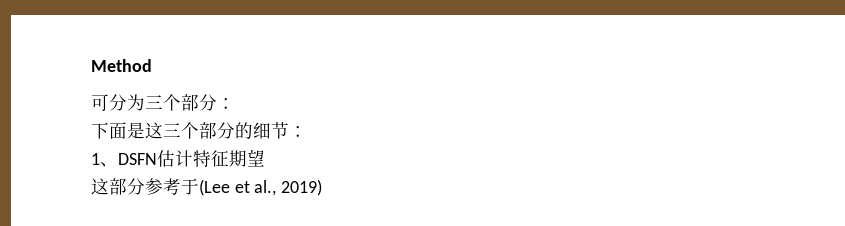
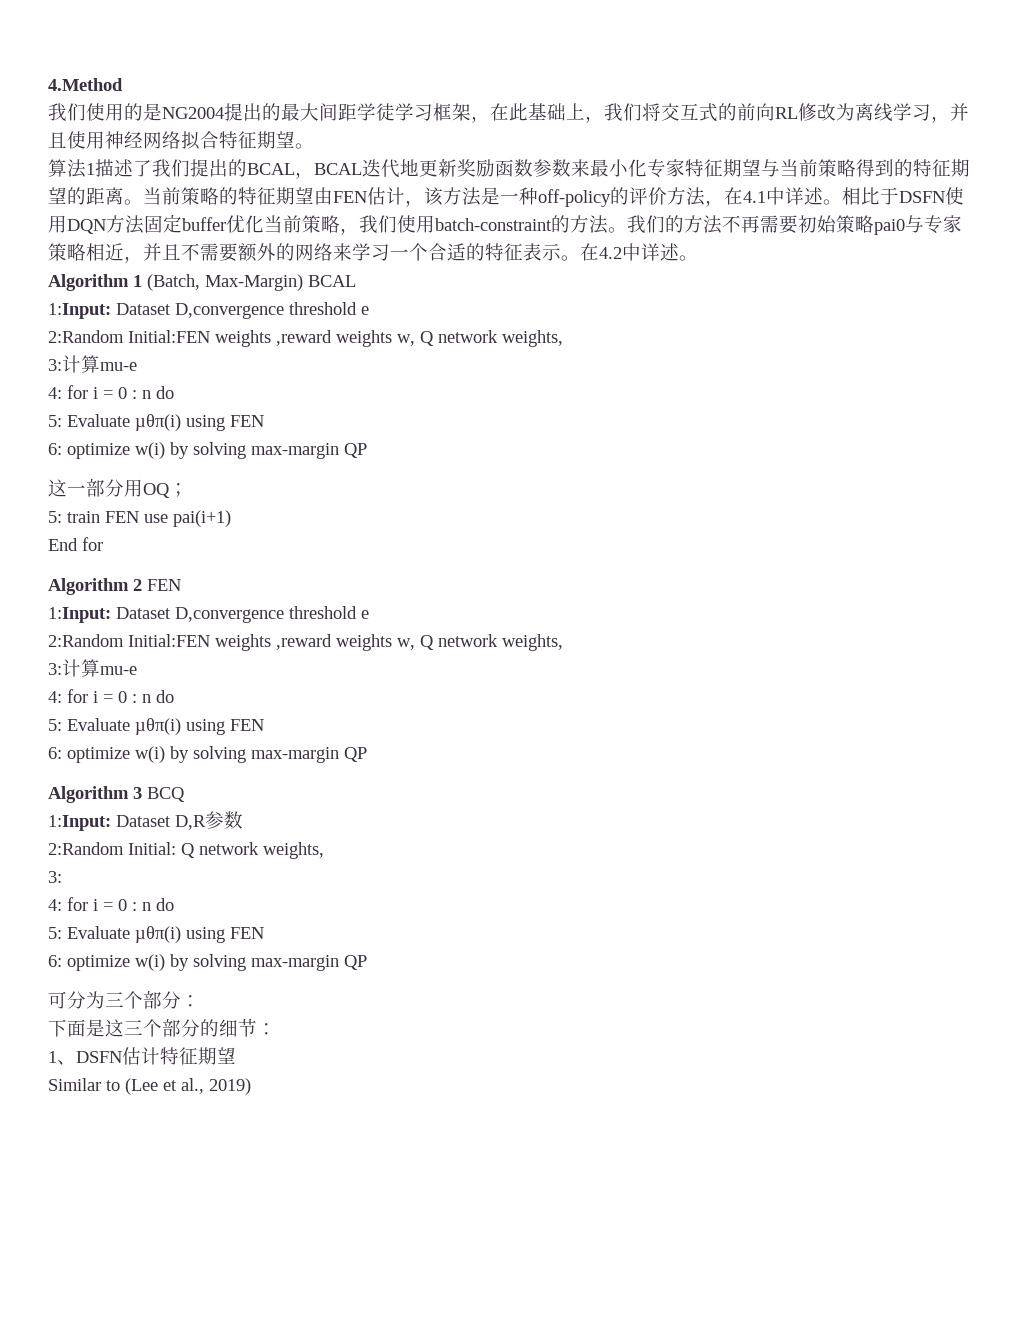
- Method
+ 4.Method
+ 我们使用的是NG2004提出的最大间距学徒学习框架，在此基础上，我们将交互式的前向RL修改为离线学习，并且使用神经网络拟合特征期望。
+ 算法1描述了我们提出的BCAL，BCAL迭代地更新奖励函数参数来最小化专家特征期望与当前策略得到的特征期望的距离。当前策略的特征期望由FEN估计，该方法是一种off-policy的评价方法，在4.1中详述。相比于DSFN使用DQN方法固定buffer优化当前策略，我们使用batch-constraint的方法。我们的方法不再需要初始策略pai0与专家策略相近，并且不需要额外的网络来学习一个合适的特征表示。在4.2中详述。
+ Algorithm 1 (Batch, Max-Margin) BCAL
+ 1:Input: Dataset D,convergence threshold e
+ 2:Random Initial:FEN weights ,reward weights w, Q network weights,
+ 3:计算mu-e
+ 4: for i = 0 : n do
+ 5: Evaluate µθπ(i) using FEN
+ 6: optimize w(i) by solving max-margin QP
+ 这一部分用OQ；
+ 5: train FEN use pai(i+1)
+ End for
+ Algorithm 2 FEN
+ 1:Input: Dataset D,convergence threshold e
+ 2:Random Initial:FEN weights ,reward weights w, Q network weights,
+ 3:计算mu-e
+ 4: for i = 0 : n do
+ 5: Evaluate µθπ(i) using FEN
+ 6: optimize w(i) by solving max-margin QP
+ Algorithm 3 BCQ
+ 1:Input: Dataset D,R参数
+ 2:Random Initial: Q network weights,
+ 3:
+ 4: for i = 0 : n do
+ 5: Evaluate µθπ(i) using FEN
+ 6: optimize w(i) by solving max-margin QP
- 这部分参考于(Lee et al., 2019)
+ Similar to (Lee et al., 2019)

